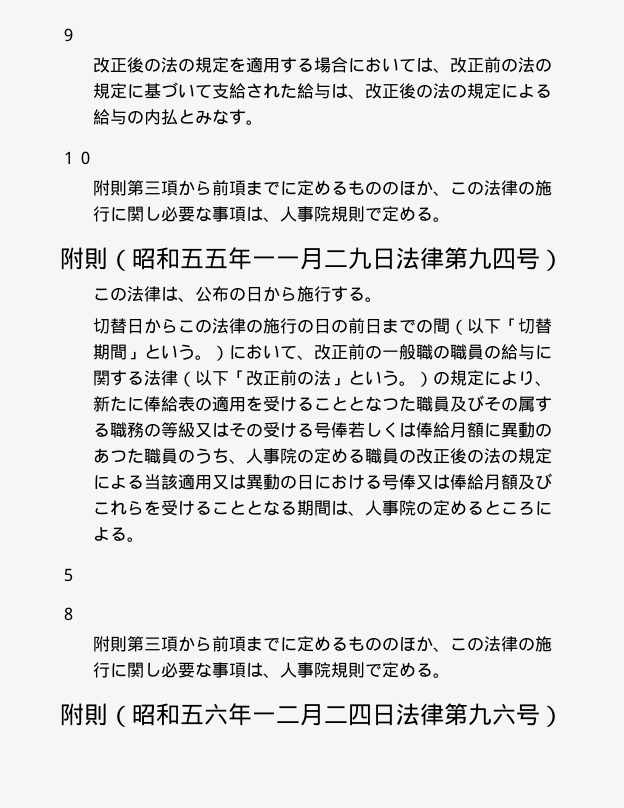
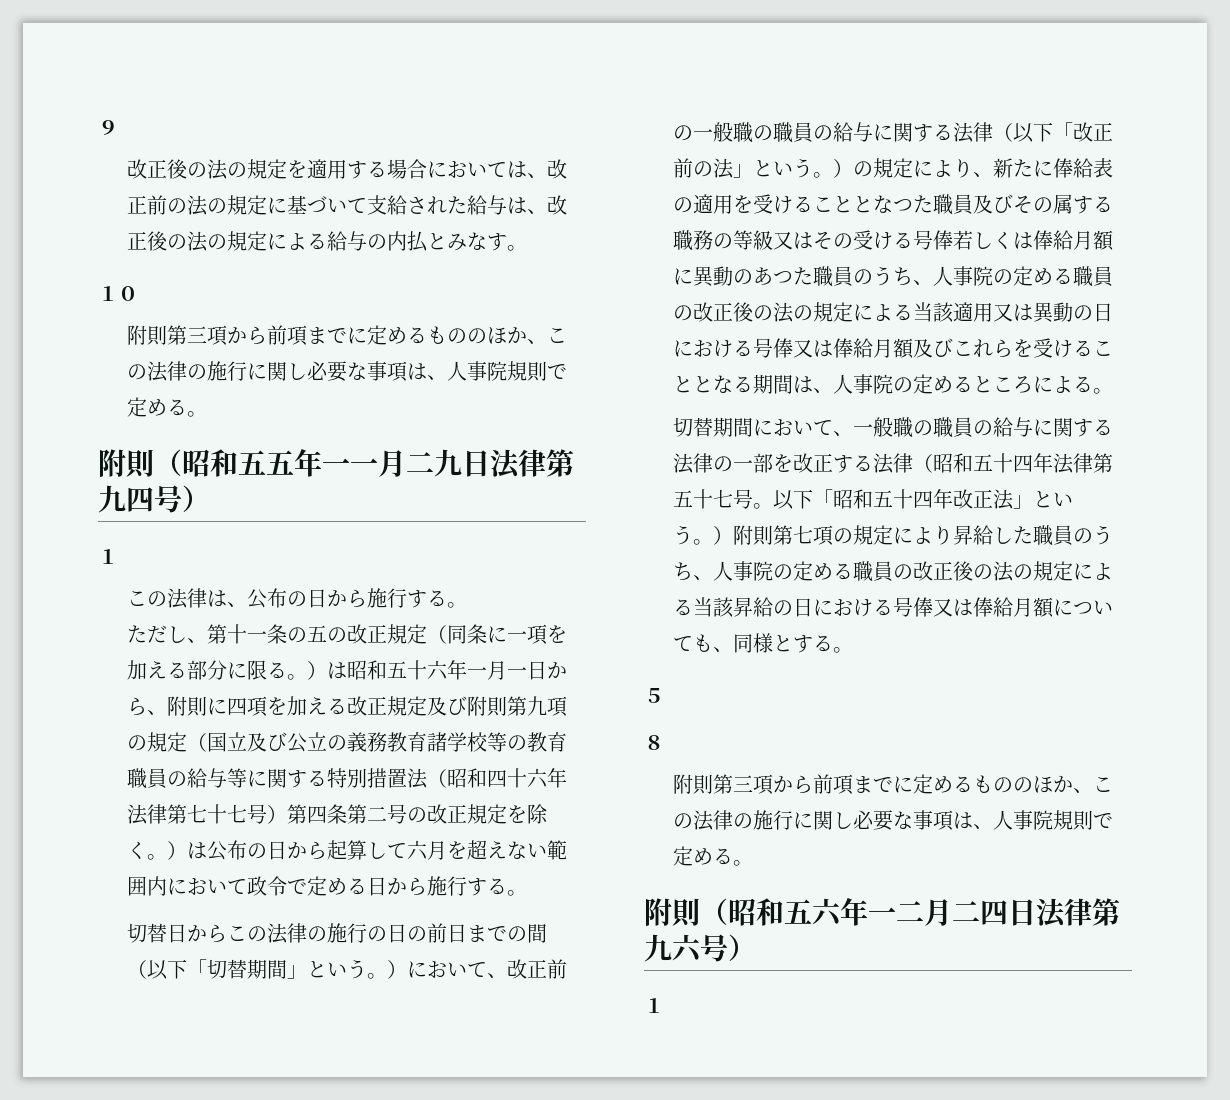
  附則（昭和五五年一一月二九日法律第九四号）
+ １
+ ただし、第十一条の五の改正規定（同条に一項を加える部分に限る。）は昭和五十六年一月一日から、附則に四項を加える改正規定及び附則第九項の規定（国立及び公立の義務教育諸学校等の教育職員の給与等に関する特別措置法（昭和四十六年法律第七十七号）第四条第二号の改正規定を除く。）は公布の日から起算して六月を超えない範囲内において政令で定める日から施行する。
+ 切替期間において、一般職の職員の給与に関する法律の一部を改正する法律（昭和五十四年法律第五十七号。以下「昭和五十四年改正法」という。）附則第七項の規定により昇給した職員のうち、人事院の定める職員の改正後の法の規定による当該昇給の日における号俸又は俸給月額についても、同様とする。
  附則（昭和五六年一二月二四日法律第九六号）
+ １

